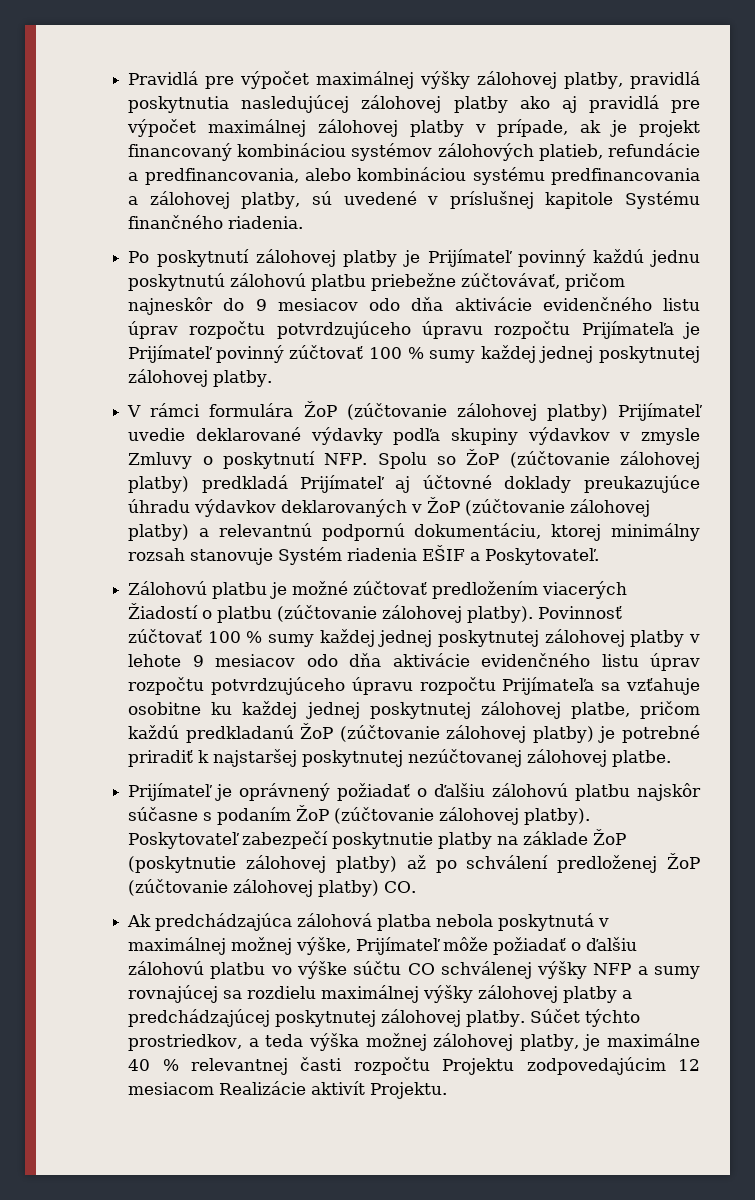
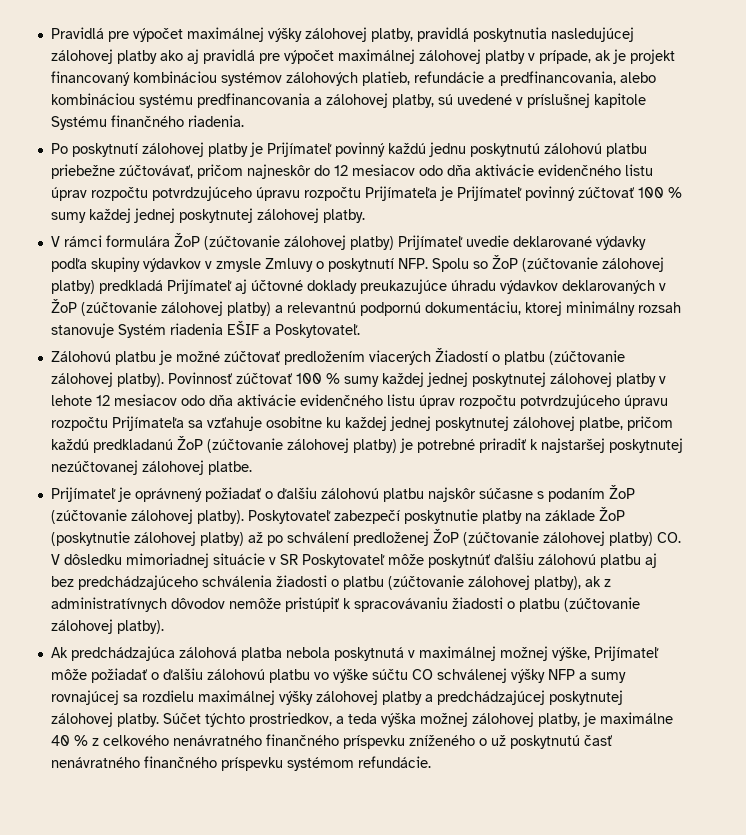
- Po poskytnutí zálohovej platby je Prijímateľ povinný každú jednu poskytnutú zálohovú platbu priebežne zúčtovávať, pričom najneskôr do 9 mesiacov odo dňa aktivácie evidenčného listu úprav rozpočtu potvrdzujúceho úpravu rozpočtu Prijímateľa je Prijímateľ povinný zúčtovať 100 % sumy každej jednej poskytnutej zálohovej platby.
+ Po poskytnutí zálohovej platby je Prijímateľ povinný každú jednu poskytnutú zálohovú platbu priebežne zúčtovávať, pričom najneskôr do 12 mesiacov odo dňa aktivácie evidenčného listu úprav rozpočtu potvrdzujúceho úpravu rozpočtu Prijímateľa je Prijímateľ povinný zúčtovať 100 % sumy každej jednej poskytnutej zálohovej platby.
- Povinnosť zúčtovať 100 % sumy každej jednej poskytnutej zálohovej platby v lehote 9 mesiacov odo dňa aktivácie evidenčného listu úprav rozpočtu potvrdzujúceho úpravu rozpočtu Prijímateľa sa vzťahuje osobitne ku každej jednej poskytnutej zálohovej platbe, pričom každú predkladanú ŽoP (zúčtovanie zálohovej platby) je potrebné priradiť k najstaršej poskytnutej nezúčtovanej zálohovej platbe.
+ Povinnosť zúčtovať 100 % sumy každej jednej poskytnutej zálohovej platby v lehote 12 mesiacov odo dňa aktivácie evidenčného listu úprav rozpočtu potvrdzujúceho úpravu rozpočtu Prijímateľa sa vzťahuje osobitne ku každej jednej poskytnutej zálohovej platbe, pričom každú predkladanú ŽoP (zúčtovanie zálohovej platby) je potrebné priradiť k najstaršej poskytnutej nezúčtovanej zálohovej platbe.
- Poskytovateľ zabezpečí poskytnutie platby na základe ŽoP (poskytnutie zálohovej platby) až po schválení predloženej ŽoP (zúčtovanie zálohovej platby) CO.
+ Poskytovateľ zabezpečí poskytnutie platby na základe ŽoP (poskytnutie zálohovej platby) až po schválení predloženej ŽoP (zúčtovanie zálohovej platby) CO. V dôsledku mimoriadnej situácie v SR Poskytovateľ môže poskytnúť ďalšiu zálohovú platbu aj bez predchádzajúceho schválenia žiadosti o platbu (zúčtovanie zálohovej platby), ak z administratívnych dôvodov nemôže pristúpiť k spracovávaniu žiadosti o platbu (zúčtovanie zálohovej platby).
- Súčet týchto prostriedkov, a teda výška možnej zálohovej platby, je maximálne 40 % relevantnej časti rozpočtu Projektu zodpovedajúcim 12 mesiacom Realizácie aktivít Projektu.
+ Súčet týchto prostriedkov, a teda výška možnej zálohovej platby, je maximálne 40 % z celkového nenávratného finančného príspevku zníženého o už poskytnutú časť nenávratného finančného príspevku systémom refundácie.

